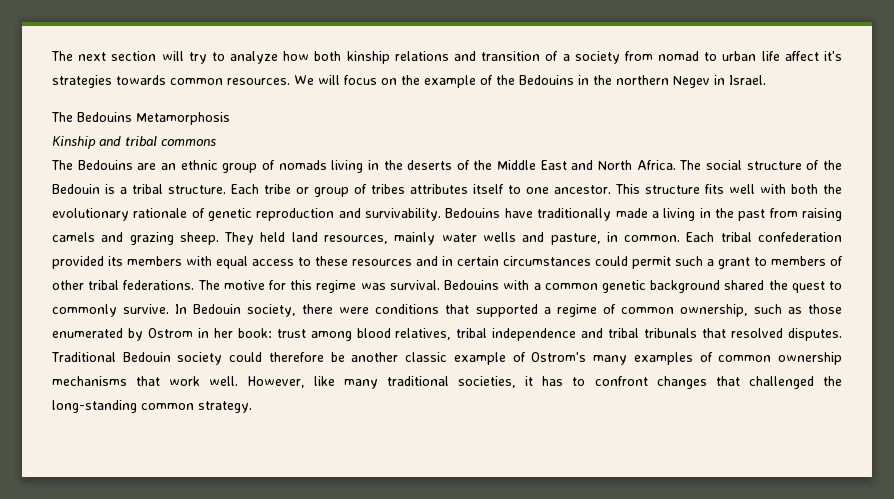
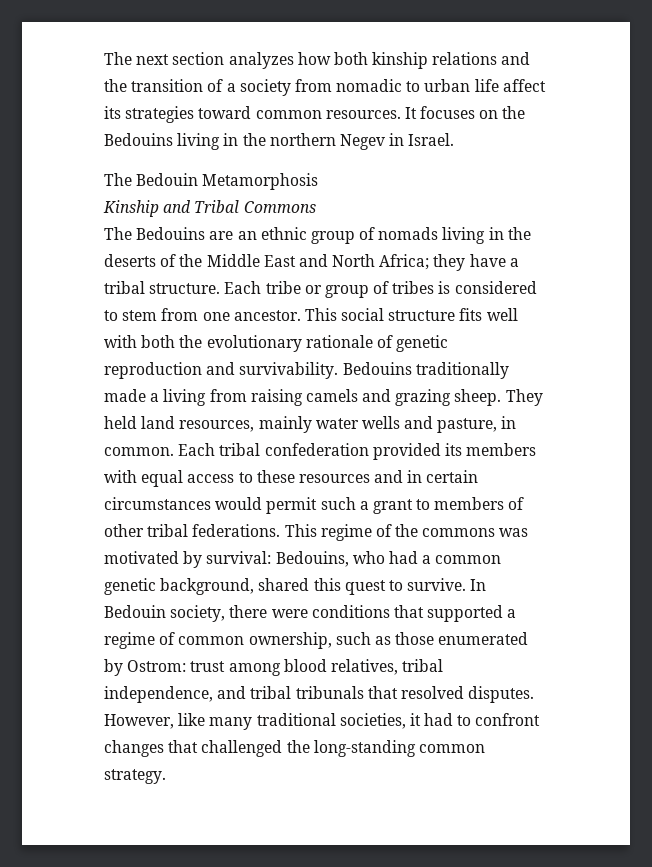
- The next section will try to analyze how both kinship relations and transition of a society from nomad to urban life affect it's strategies towards common resources. We will focus on the example of the Bedouins in the northern Negev in Israel.
+ The next section analyzes how both kinship relations and the transition of a society from nomadic to urban life affect its strategies toward common resources. It focuses on the Bedouins living in the northern Negev in Israel.
- The Bedouins Metamorphosis
+ The Bedouin Metamorphosis
- Kinship and tribal commons
+ Kinship and Tribal Commons
- The Bedouins are an ethnic group of nomads living in the deserts of the Middle East and North Africa. The social structure of the Bedouin is a tribal structure.
+ The Bedouins are an ethnic group of nomads living in the deserts of the Middle East and North Africa; they have a tribal structure.
- Each tribe or group of tribes attributes itself to one ancestor.
+ Each tribe or group of tribes is considered to stem from one ancestor.
- This structure fits well with both the evolutionary rationale of genetic reproduction and survivability.
+ This social structure fits well with both the evolutionary rationale of genetic reproduction and survivability.
- Bedouins have traditionally made a living in the past from raising camels and grazing sheep.
+ Bedouins traditionally made a living from raising camels and grazing sheep.
- Each tribal confederation provided its members with equal access to these resources and in certain circumstances could permit such a grant to members of other tribal federations.
+ Each tribal confederation provided its members with equal access to these resources and in certain circumstances would permit such a grant to members of other tribal federations.
- The motive for this regime was survival. Bedouins with a common genetic background shared the quest to commonly survive.
+ This regime of the commons was motivated by survival: Bedouins, who had a common genetic background, shared this quest to survive.
- In Bedouin society, there were conditions that supported a regime of common ownership, such as those enumerated by Ostrom in her book: trust among blood relatives, tribal independence and tribal tribunals that resolved disputes.
+ In Bedouin society, there were conditions that supported a regime of common ownership, such as those enumerated by Ostrom: trust among blood relatives, tribal independence, and tribal tribunals that resolved disputes.
- Traditional Bedouin society could therefore be another classic example of Ostrom's many examples of common ownership mechanisms that work well.
- However, like many traditional societies, it has to confront changes that challenged the long-standing common strategy.
+ However, like many traditional societies, it had to confront changes that challenged the long-standing common strategy.

